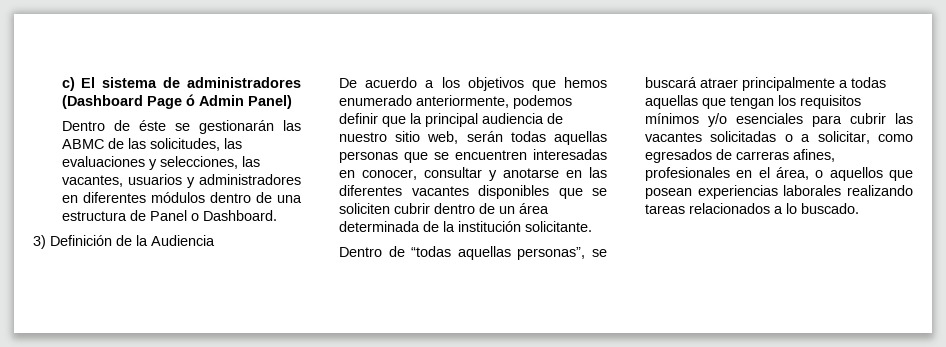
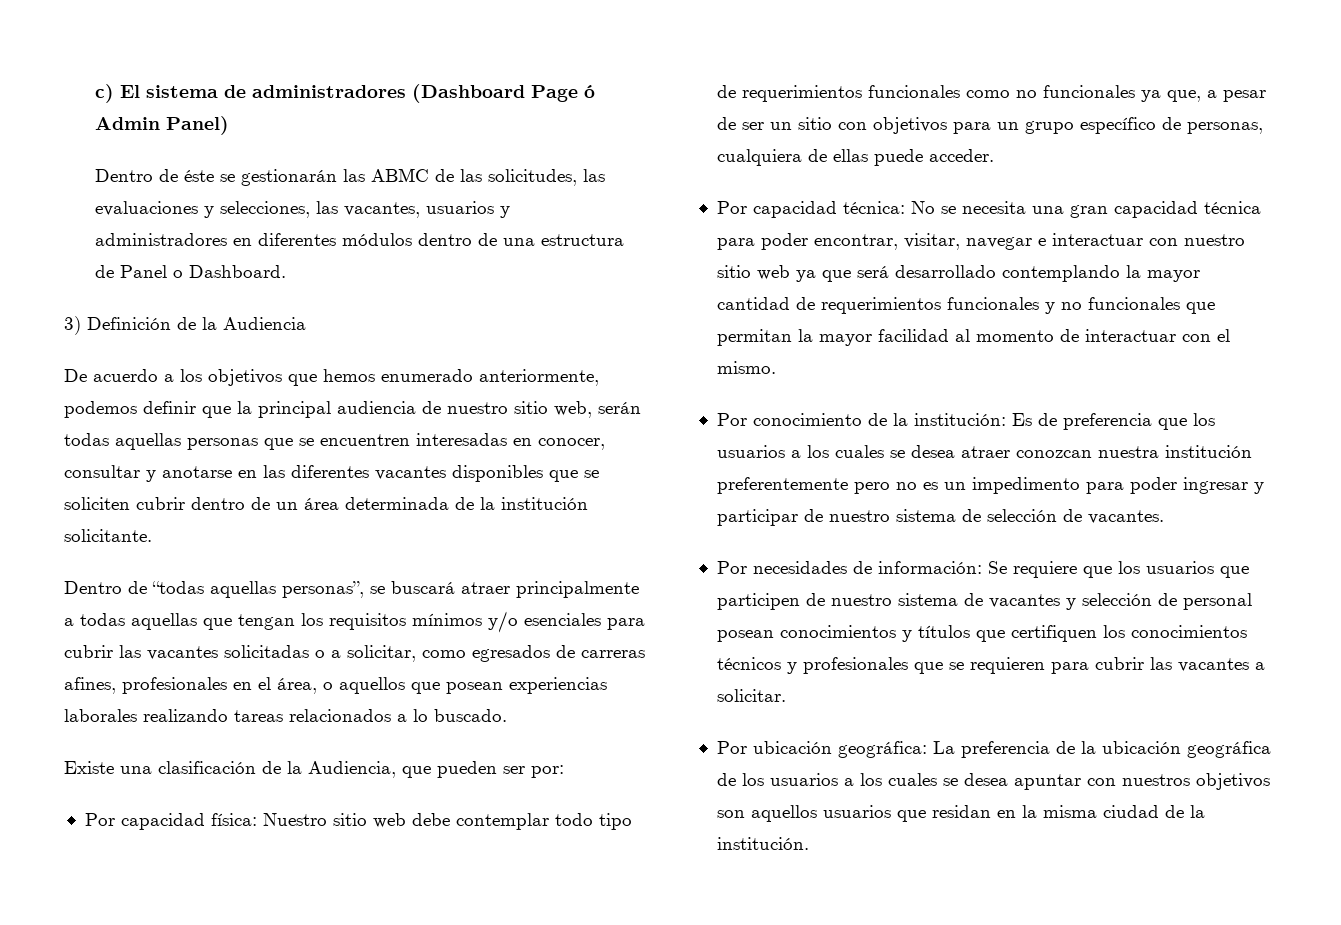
+ Existe una clasificación de la Audiencia, que pueden ser por:
+ Por capacidad física: Nuestro sitio web debe contemplar todo tipo de requerimientos funcionales como no funcionales ya que, a pesar de ser un sitio con objetivos para un grupo específico de personas, cualquiera de ellas puede acceder.
+ Por capacidad técnica: No se necesita una gran capacidad técnica para poder encontrar, visitar, navegar e interactuar con nuestro sitio web ya que será desarrollado contemplando la mayor cantidad de requerimientos funcionales y no funcionales que permitan la mayor facilidad al momento de interactuar con el mismo.
+ Por conocimiento de la institución: Es de preferencia que los usuarios a los cuales se desea atraer conozcan nuestra institución preferentemente pero no es un impedimento para poder ingresar y participar de nuestro sistema de selección de vacantes.
+ Por necesidades de información: Se requiere que los usuarios que participen de nuestro sistema de vacantes y selección de personal posean conocimientos y títulos que certifiquen los conocimientos técnicos y profesionales que se requieren para cubrir las vacantes a solicitar.
+ Por ubicación geográfica: La preferencia de la ubicación geográfica de los usuarios a los cuales se desea apuntar con nuestros objetivos son aquellos usuarios que residan en la misma ciudad de la institución.

